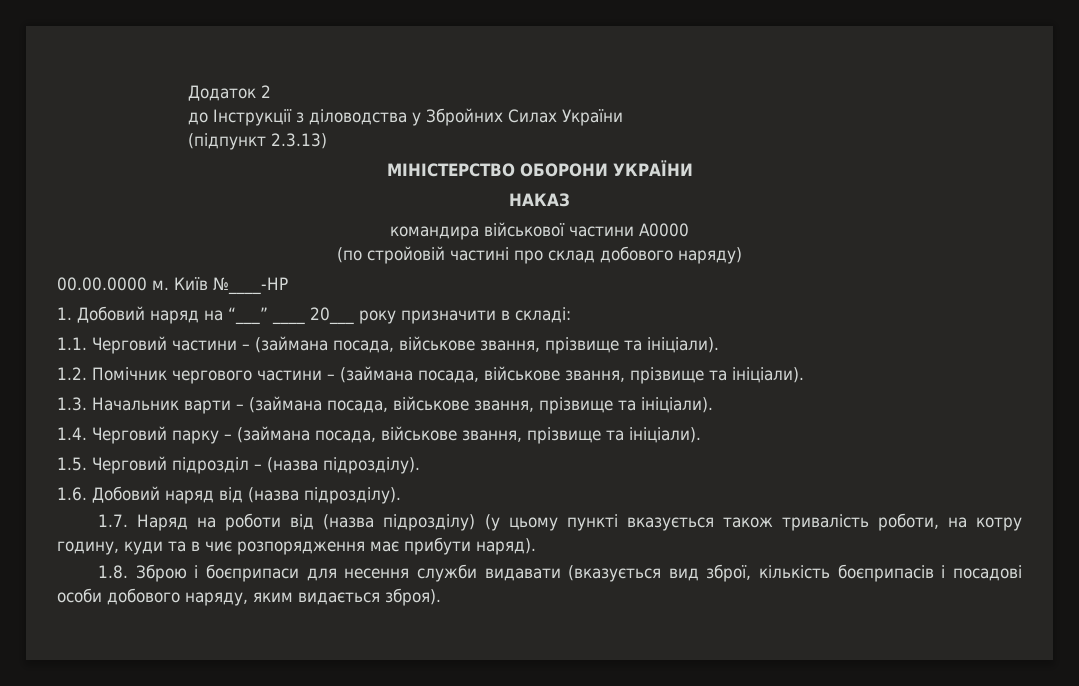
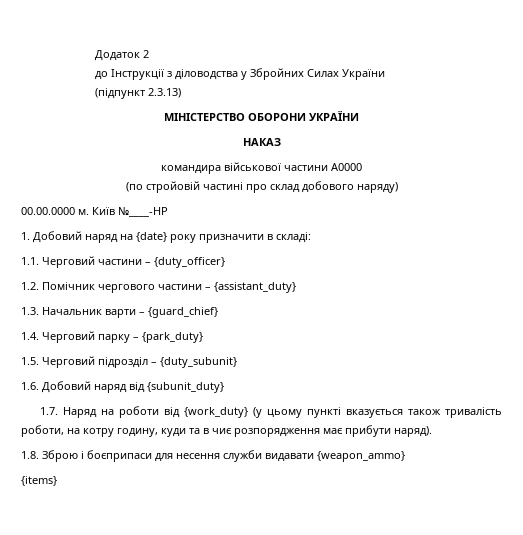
- 1. Добовий наряд на “___” ____ 20___ року призначити в складі:
+ 1. Добовий наряд на {date} року призначити в складі:
- 1.1. Черговий частини – (займана посада, військове звання, прізвище та ініціали).
+ 1.1. Черговий частини – {duty_officer}
- 1.2. Помічник чергового частини – (займана посада, військове звання, прізвище та ініціали).
- 1.3. Начальник варти – (займана посада, військове звання, прізвище та ініціали).
- 1.4. Черговий парку – (займана посада, військове звання, прізвище та ініціали).
+ 1.2. Помічник чергового частини – {assistant_duty}
+ 1.3. Начальник варти – {guard_chief}
+ 1.4. Черговий парку – {park_duty}
- 1.5. Черговий підрозділ – (назва підрозділу).
+ 1.5. Черговий підрозділ – {duty_subunit}
- 1.6. Добовий наряд від (назва підрозділу).
+ 1.6. Добовий наряд від {subunit_duty}
- 1.7. Наряд на роботи від (назва підрозділу) (у цьому пункті вказується також тривалість роботи, на котру годину, куди та в чиє розпорядження має прибути наряд).
+ 1.7. Наряд на роботи від {work_duty} (у цьому пункті вказується також тривалість роботи, на котру годину, куди та в чиє розпорядження має прибути наряд).
- 1.8. Зброю і боєприпаси для несення служби видавати (вказується вид зброї, кількість боєприпасів і посадові особи добового наряду, яким видається зброя).
+ 1.8. Зброю і боєприпаси для несення служби видавати {weapon_ammo}
+ {items}

